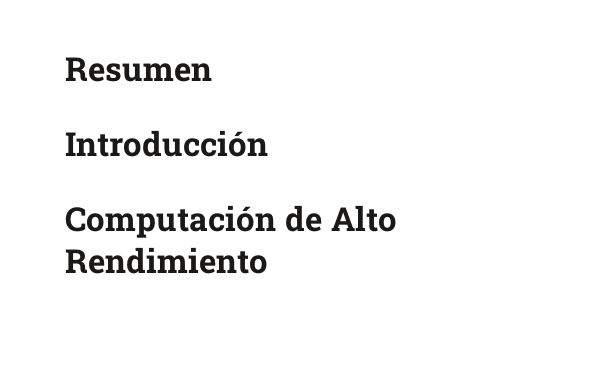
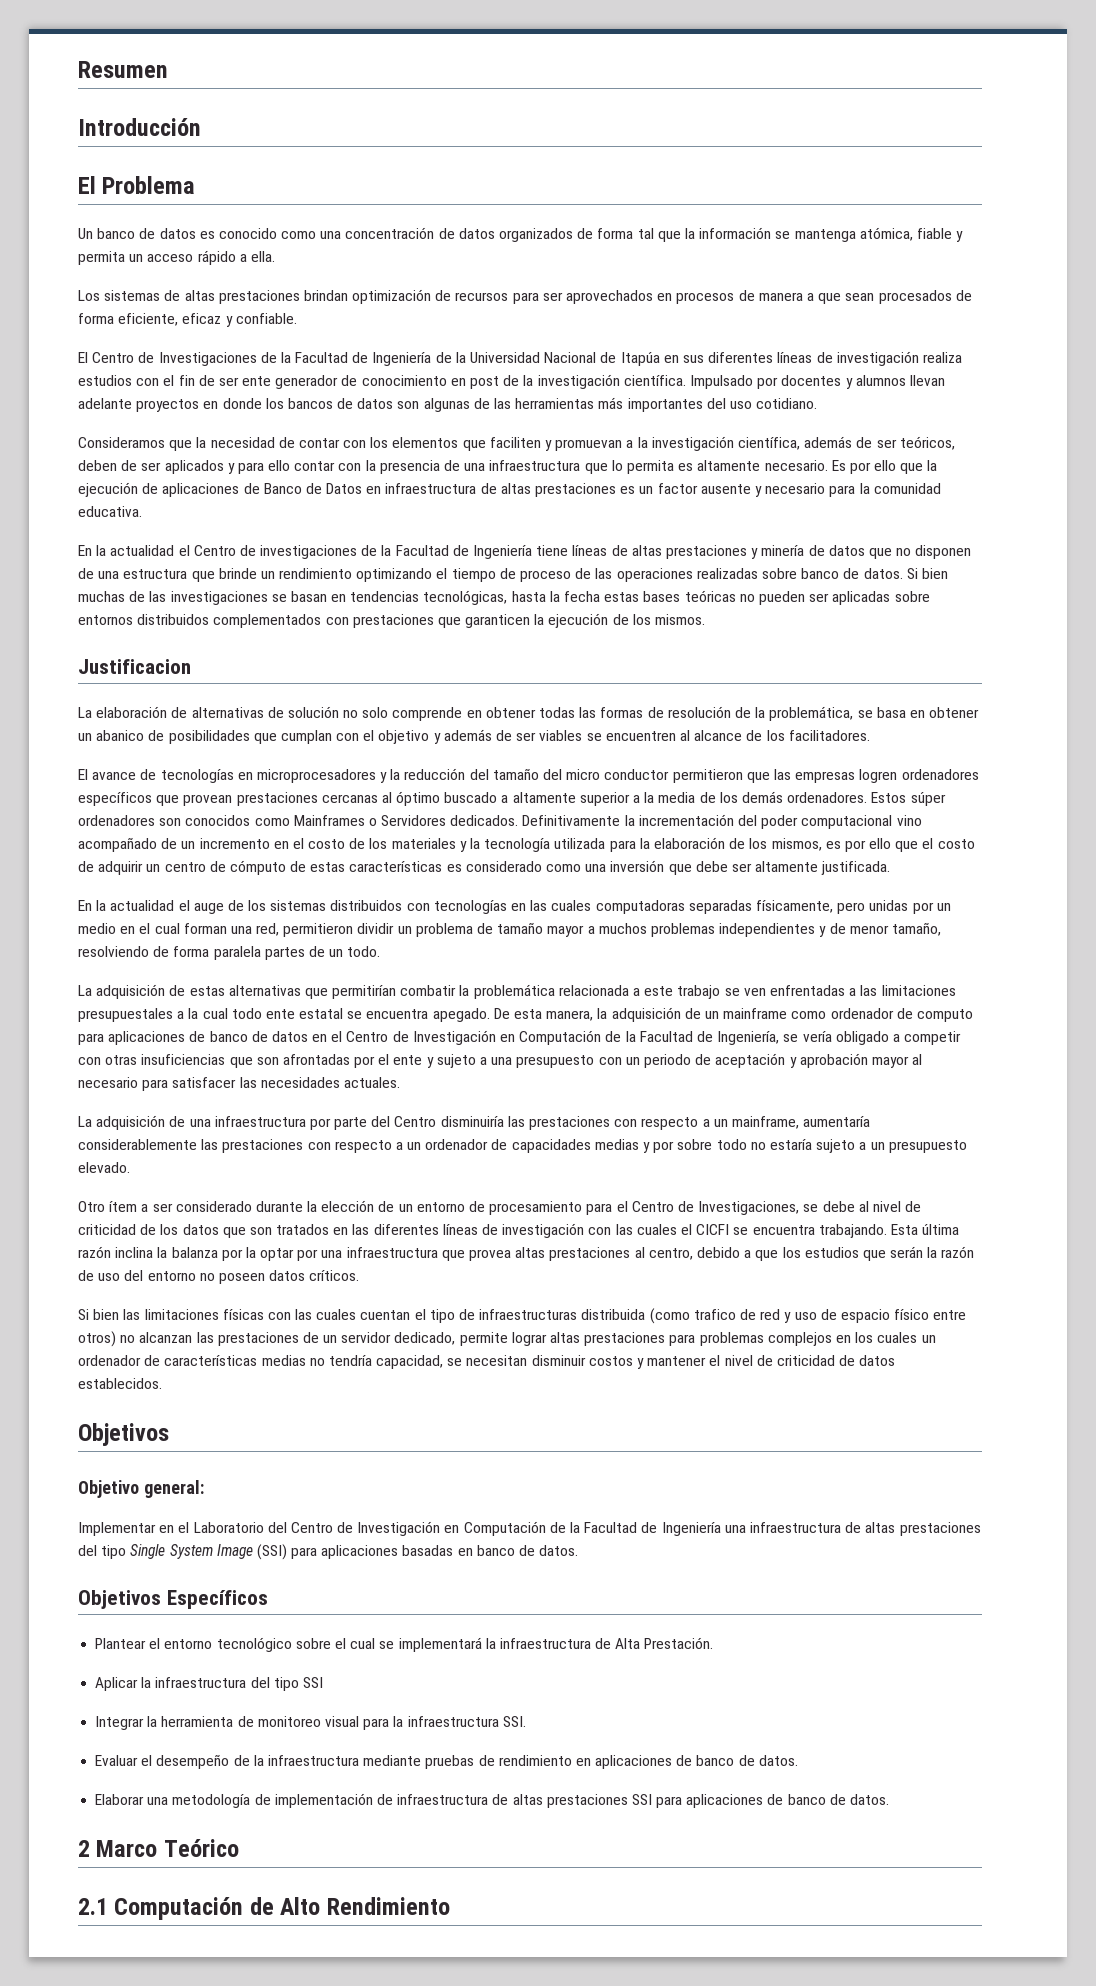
- Computación de Alto Rendimiento
+ El Problema
+ Un banco de datos es conocido como una concentración de datos organizados de forma tal que la información se mantenga atómica, fiable y permita un acceso rápido a ella.
+ Los sistemas de altas prestaciones brindan optimización de recursos para ser aprovechados en procesos de manera a que sean procesados de forma eficiente, eficaz y confiable.
+ El Centro de Investigaciones de la Facultad de Ingeniería de la Universidad Nacional de Itapúa en sus diferentes líneas de investigación realiza estudios con el fin de ser ente generador de conocimiento en post de la investigación científica. Impulsado por docentes y alumnos llevan adelante proyectos en donde los bancos de datos son algunas de las herramientas más importantes del uso cotidiano.
+ Consideramos que la necesidad de contar con los elementos que faciliten y promuevan a la investigación científica, además de ser teóricos, deben de ser aplicados y para ello contar con la presencia de una infraestructura que lo permita es altamente necesario. Es por ello que la ejecución de aplicaciones de Banco de Datos en infraestructura de altas prestaciones es un factor ausente y necesario para la comunidad educativa.
+ En la actualidad el Centro de investigaciones de la Facultad de Ingeniería tiene líneas de altas prestaciones y minería de datos que no disponen de una estructura que brinde un rendimiento optimizando el tiempo de proceso de las operaciones realizadas sobre banco de datos. Si bien muchas de las investigaciones se basan en tendencias tecnológicas, hasta la fecha estas bases teóricas no pueden ser aplicadas sobre entornos distribuidos complementados con prestaciones que garanticen la ejecución de los mismos.
+ Justificacion
+ La elaboración de alternativas de solución no solo comprende en obtener todas las formas de resolución de la problemática, se basa en obtener un abanico de posibilidades que cumplan con el objetivo y además de ser viables se encuentren al alcance de los facilitadores.
+ El avance de tecnologías en microprocesadores y la reducción del tamaño del micro conductor permitieron que las empresas logren ordenadores específicos que provean prestaciones cercanas al óptimo buscado a altamente superior a la media de los demás ordenadores. Estos súper ordenadores son conocidos como Mainframes o Servidores dedicados. Definitivamente la incrementación del poder computacional vino acompañado de un incremento en el costo de los materiales y la tecnología utilizada para la elaboración de los mismos, es por ello que el costo de adquirir un centro de cómputo de estas características es considerado como una inversión que debe ser altamente justificada.
+ En la actualidad el auge de los sistemas distribuidos con tecnologías en las cuales computadoras separadas físicamente, pero unidas por un medio en el cual forman una red, permitieron dividir un problema de tamaño mayor a muchos problemas independientes y de menor tamaño, resolviendo de forma paralela partes de un todo.
+ La adquisición de estas alternativas que permitirían combatir la problemática relacionada a este trabajo se ven enfrentadas a las limitaciones presupuestales a la cual todo ente estatal se encuentra apegado. De esta manera, la adquisición de un mainframe como ordenador de computo para aplicaciones de banco de datos en el Centro de Investigación en Computación de la Facultad de Ingeniería, se vería obligado a competir con otras insuficiencias que son afrontadas por el ente y sujeto a una presupuesto con un periodo de aceptación y aprobación mayor al necesario para satisfacer las necesidades actuales.
+ La adquisición de una infraestructura por parte del Centro disminuiría las prestaciones con respecto a un mainframe, aumentaría considerablemente las prestaciones con respecto a un ordenador de capacidades medias y por sobre todo no estaría sujeto a un presupuesto elevado.
+ Otro ítem a ser considerado durante la elección de un entorno de procesamiento para el Centro de Investigaciones, se debe al nivel de criticidad de los datos que son tratados en las diferentes líneas de investigación con las cuales el CICFI se encuentra trabajando. Esta última razón inclina la balanza por la optar por una infraestructura que provea altas prestaciones al centro, debido a que los estudios que serán la razón de uso del entorno no poseen datos críticos.
+ Si bien las limitaciones físicas con las cuales cuentan el tipo de infraestructuras distribuida (como trafico de red y uso de espacio físico entre otros) no alcanzan las prestaciones de un servidor dedicado, permite lograr altas prestaciones para problemas complejos en los cuales un ordenador de características medias no tendría capacidad, se necesitan disminuir costos y mantener el nivel de criticidad de datos establecidos.
+ Objetivos
+ Objetivo general:
+ Implementar en el Laboratorio del Centro de Investigación en Computación de la Facultad de Ingeniería una infraestructura de altas prestaciones del tipo Single System Image (SSI) para aplicaciones basadas en banco de datos.
+ Objetivos Específicos
+ Plantear el entorno tecnológico sobre el cual se implementará la infraestructura de Alta Prestación.
+ Aplicar la infraestructura del tipo SSI
+ Integrar la herramienta de monitoreo visual para la infraestructura SSI.
+ Evaluar el desempeño de la infraestructura mediante pruebas de rendimiento en aplicaciones de banco de datos.
+ Elaborar una metodología de implementación de infraestructura de altas prestaciones SSI para aplicaciones de banco de datos.
+ 2 Marco Teórico
+ 2.1 Computación de Alto Rendimiento

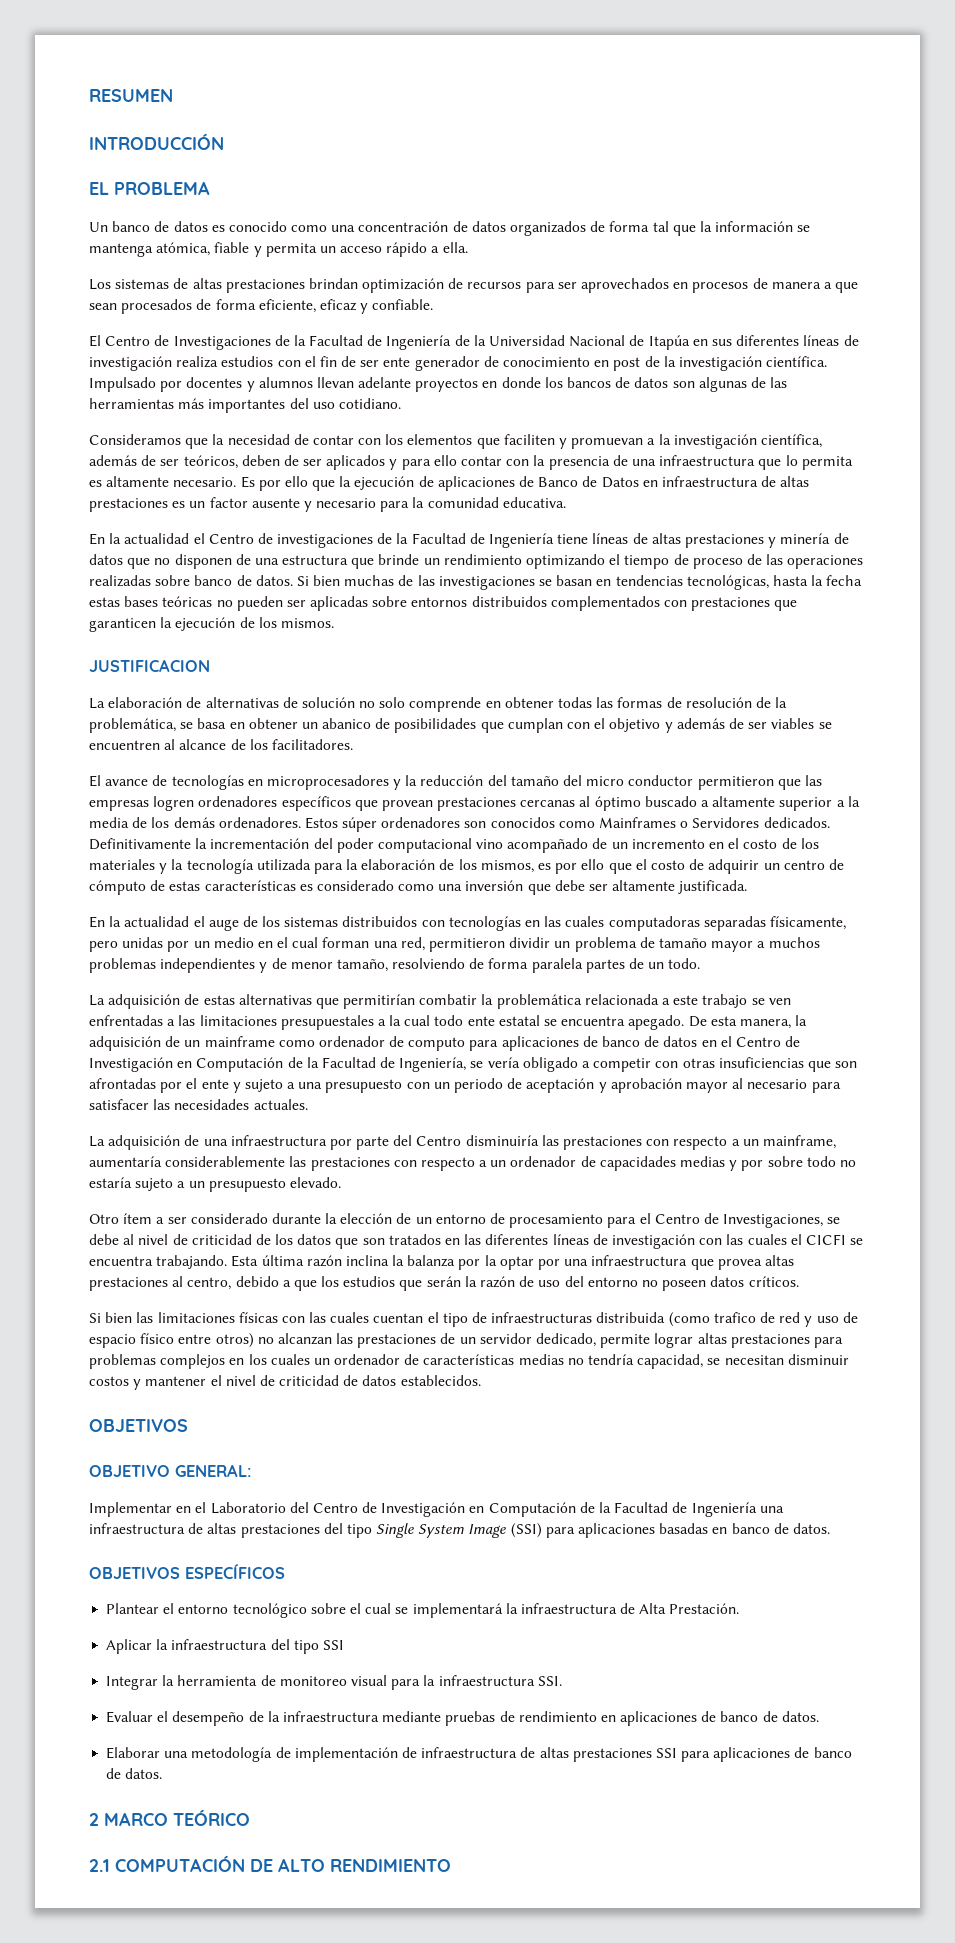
- Resumen
- Introducción
- El Problema
+ RESUMEN
+ INTRODUCCIÓN
+ EL PROBLEMA
- Justificacion
+ JUSTIFICACION
  Si bien las limitaciones físicas con las cuales cuentan el tipo de infraestructuras distribuida (como trafico de red y uso de espacio físico entre otros) no alcanzan las prestaciones de un servidor dedicado, permite lograr altas prestaciones para problemas complejos en los cuales un ordenador de características medias no tendría capacidad, se necesitan disminuir costos y mantener el nivel de criticidad de datos establecidos.
- Objetivos
- Objetivo general:
+ OBJETIVOS
+ OBJETIVO GENERAL:
- Objetivos Específicos
+ OBJETIVOS ESPECÍFICOS
- 2 Marco Teórico
+ 2 MARCO TEÓRICO
- 2.1 Computación de Alto Rendimiento
+ 2.1 COMPUTACIÓN DE ALTO RENDIMIENTO

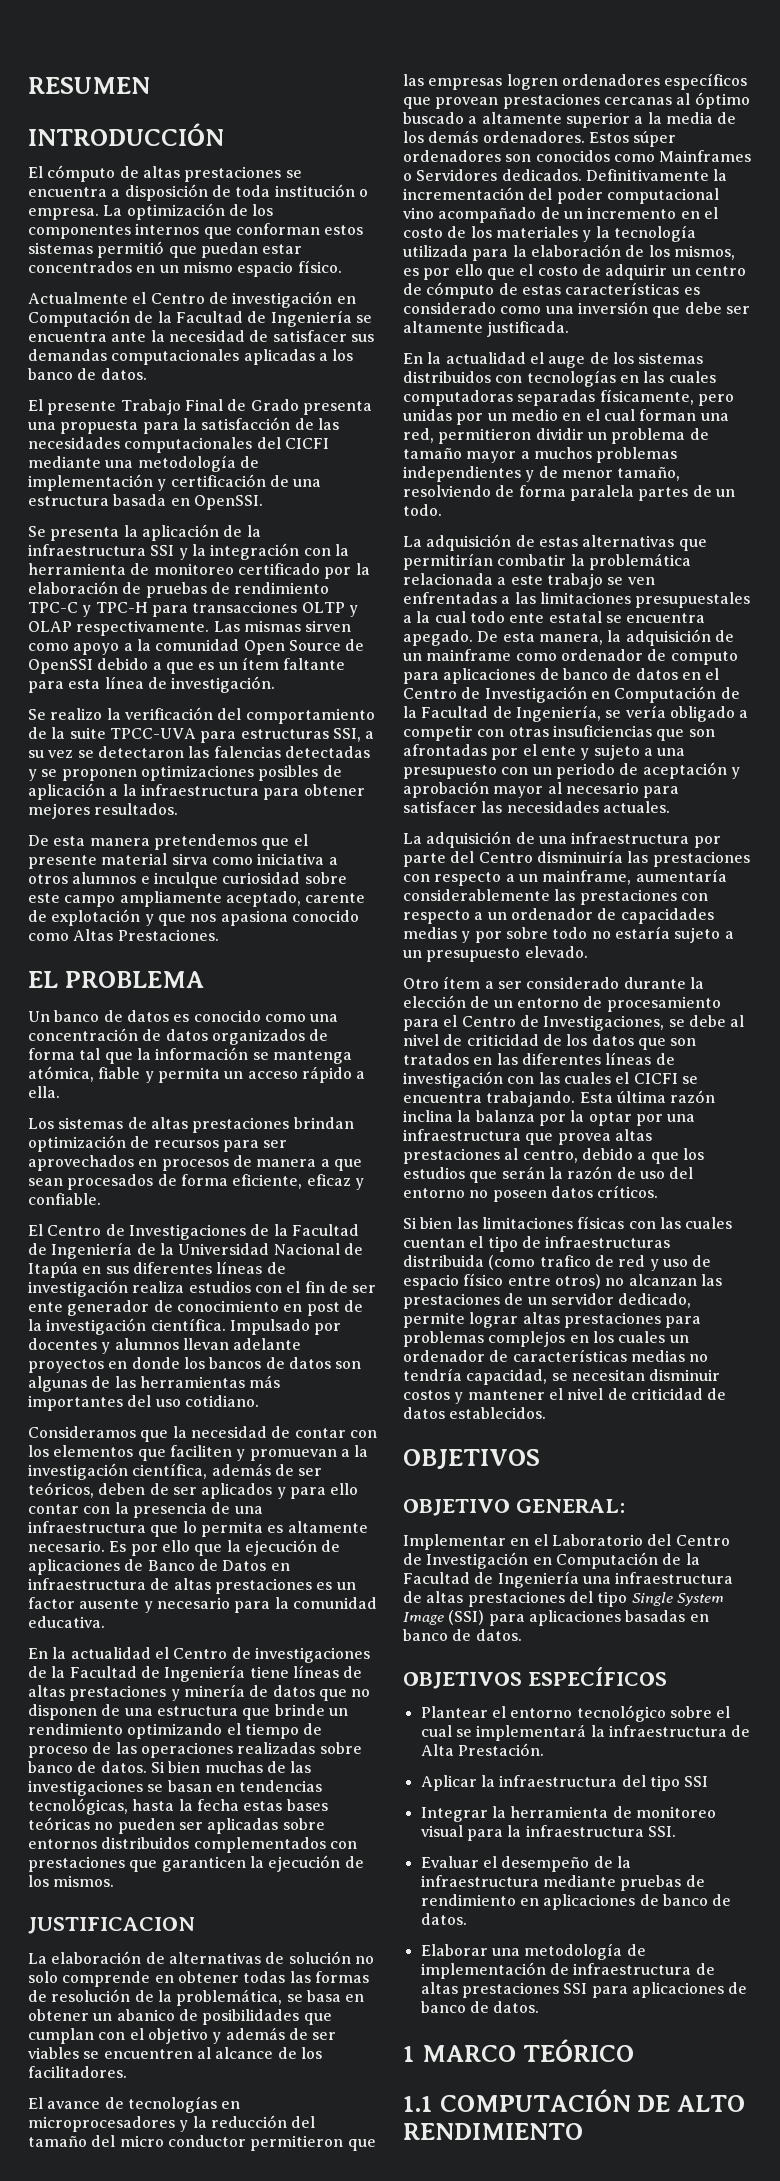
+ El cómputo de altas prestaciones se encuentra a disposición de toda institución o empresa. La optimización de los componentes internos que conforman estos sistemas permitió que puedan estar concentrados en un mismo espacio físico.
+ Actualmente el Centro de investigación en Computación de la Facultad de Ingeniería se encuentra ante la necesidad de satisfacer sus demandas computacionales aplicadas a los banco de datos.
+ El presente Trabajo Final de Grado presenta una propuesta para la satisfacción de las necesidades computacionales del CICFI mediante una metodología de implementación y certificación de una estructura basada en OpenSSI.
+ Se presenta la aplicación de la infraestructura SSI y la integración con la herramienta de monitoreo certificado por la elaboración de pruebas de rendimiento TPC-C y TPC-H para transacciones OLTP y OLAP respectivamente. Las mismas sirven como apoyo a la comunidad Open Source de OpenSSI debido a que es un ítem faltante para esta línea de investigación.
+ Se realizo la verificación del comportamiento de la suite TPCC-UVA para estructuras SSI, a su vez se detectaron las falencias detectadas y se proponen optimizaciones posibles de aplicación a la infraestructura para obtener mejores resultados.
+ De esta manera pretendemos que el presente material sirva como iniciativa a otros alumnos e inculque curiosidad sobre este campo ampliamente aceptado, carente de explotación y que nos apasiona conocido como Altas Prestaciones.
- 2 MARCO TEÓRICO
+ 1 MARCO TEÓRICO
- 2.1 COMPUTACIÓN DE ALTO RENDIMIENTO
+ 1.1 COMPUTACIÓN DE ALTO RENDIMIENTO

